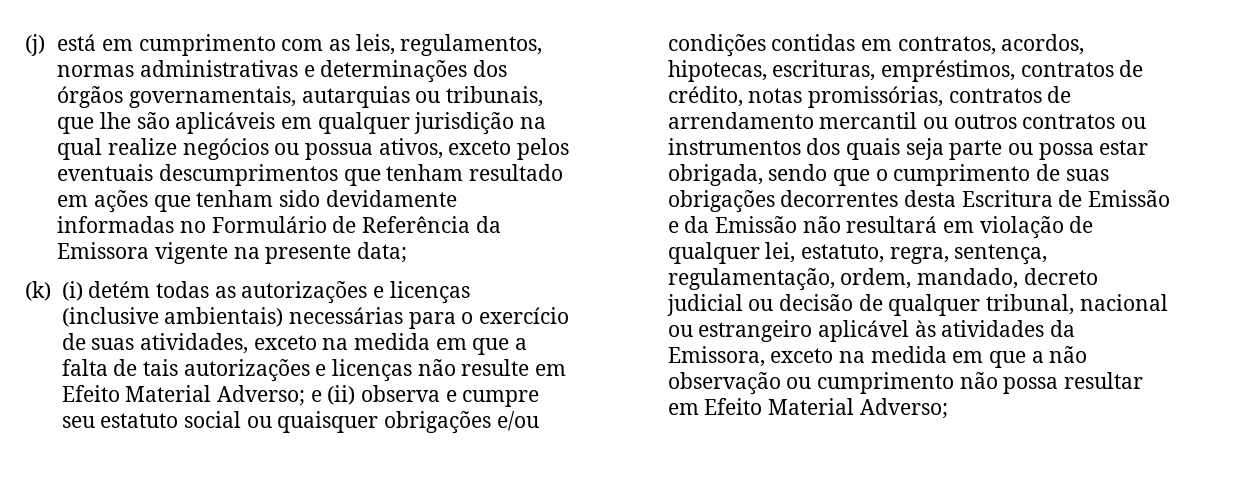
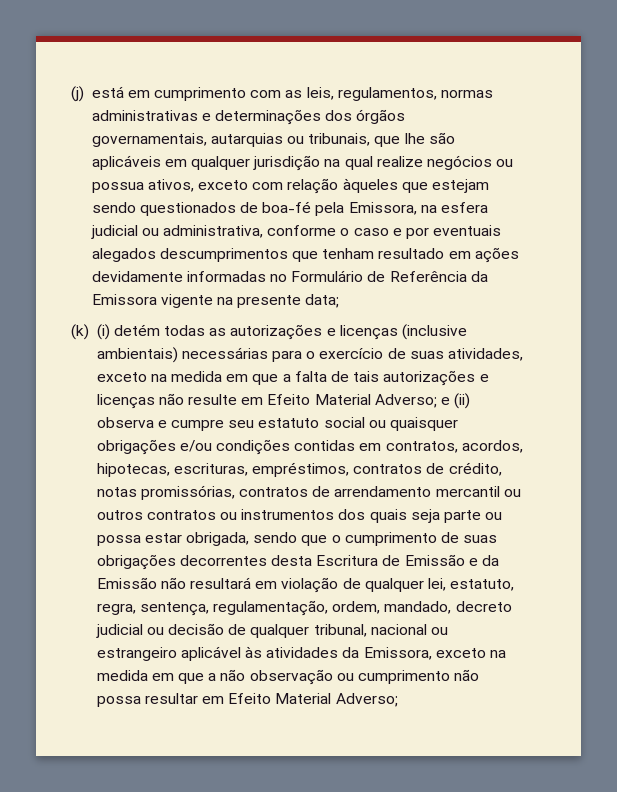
- (j) está em cumprimento com as leis, regulamentos, normas administrativas e determinações dos órgãos governamentais, autarquias ou tribunais, que lhe são aplicáveis em qualquer jurisdição na qual realize negócios ou possua ativos, exceto pelos eventuais descumprimentos que tenham resultado em ações que tenham sido devidamente informadas no Formulário de Referência da Emissora vigente na presente data;
+ (j) está em cumprimento com as leis, regulamentos, normas administrativas e determinações dos órgãos governamentais, autarquias ou tribunais, que lhe são aplicáveis em qualquer jurisdição na qual realize negócios ou possua ativos, exceto com relação àqueles que estejam sendo questionados de boa-fé pela Emissora, na esfera judicial ou administrativa, conforme o caso e por eventuais alegados descumprimentos que tenham resultado em ações devidamente informadas no Formulário de Referência da Emissora vigente na presente data;

